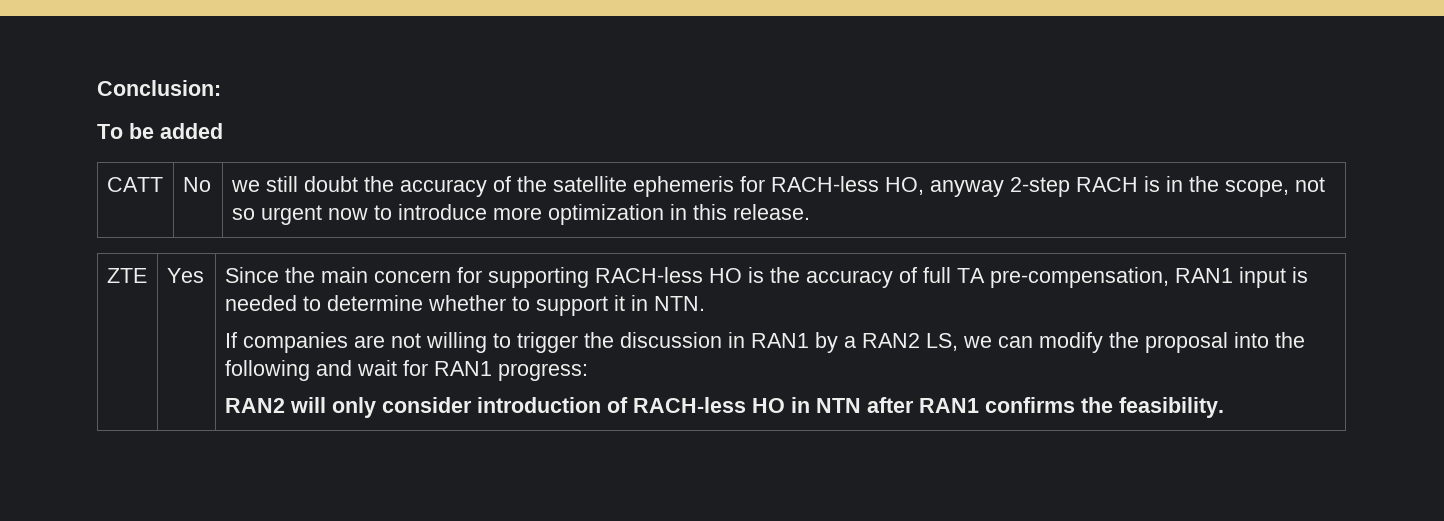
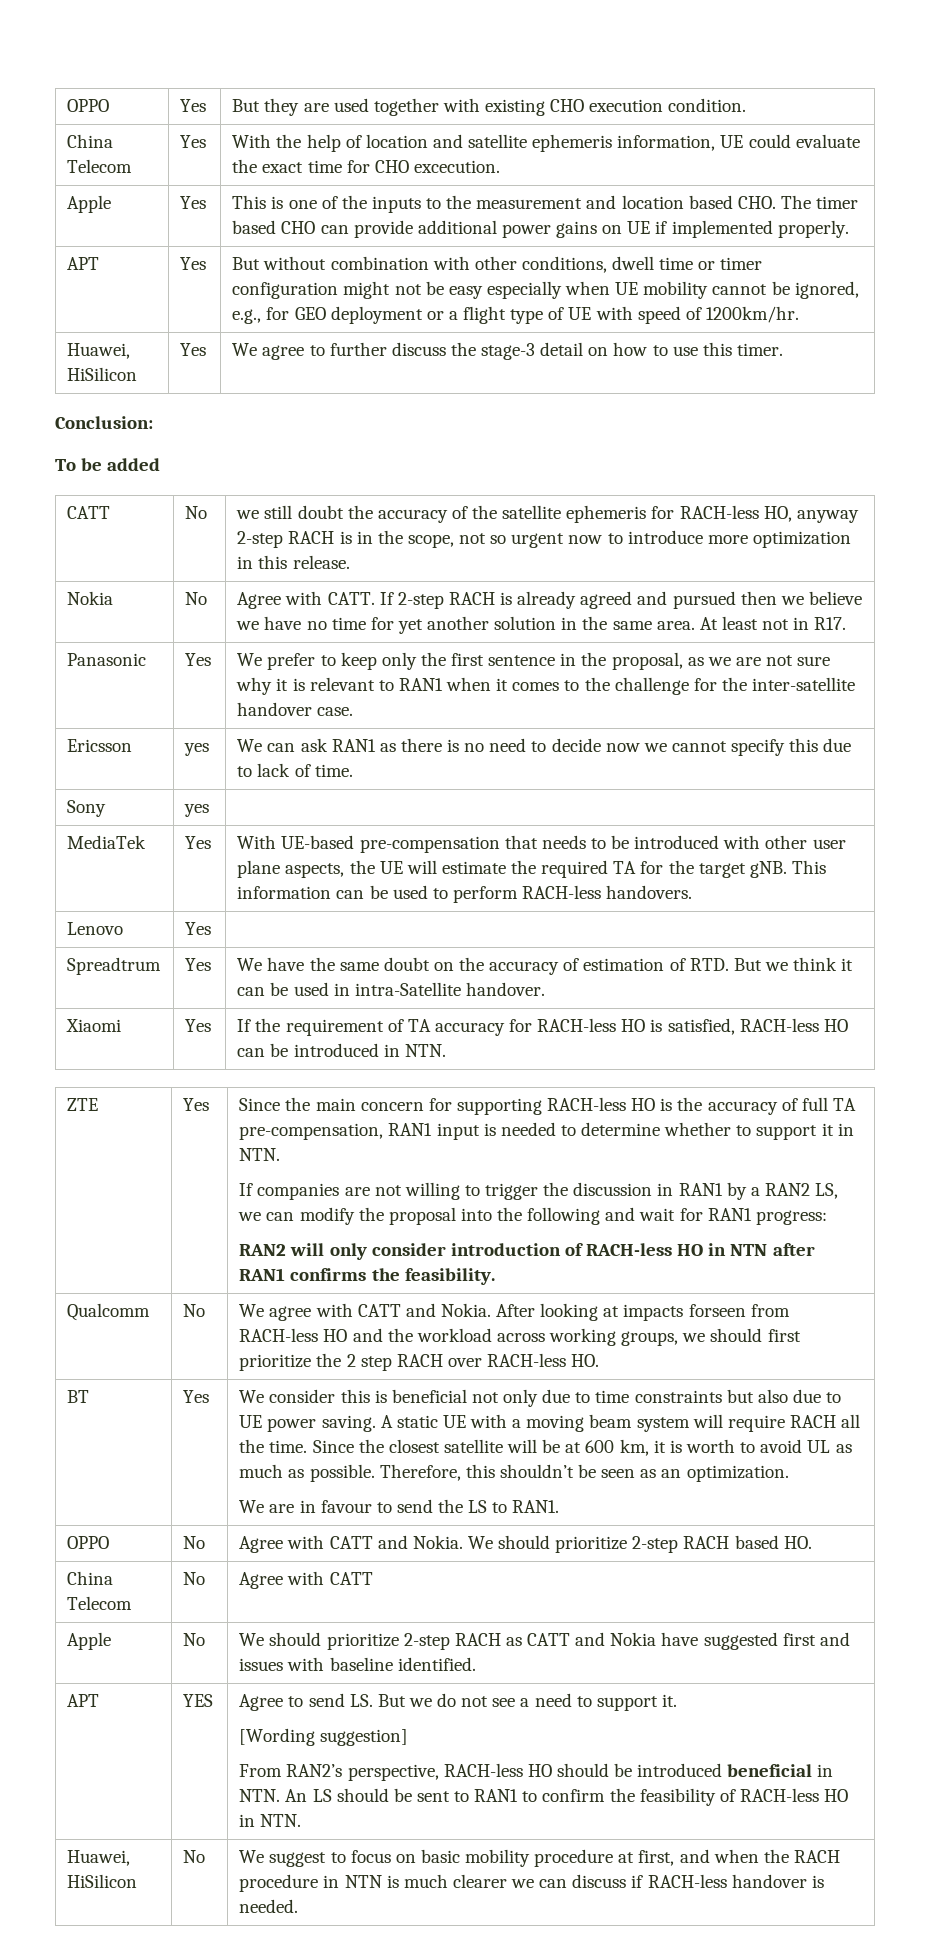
+ OPPO | Yes | But they are used together with existing CHO execution condition.
+ China Telecom | Yes | With the help of location and satellite ephemeris information, UE could evaluate the exact time for CHO excecution.
+ Apple | Yes | This is one of the inputs to the measurement and location based CHO. The timer based CHO can provide additional power gains on UE if implemented properly.
+ APT | Yes | But without combination with other conditions, dwell time or timer configuration might not be easy especially when UE mobility cannot be ignored, e.g., for GEO deployment or a flight type of UE with speed of 1200km/hr.
+ Huawei, HiSilicon | Yes | We agree to further discuss the stage-3 detail on how to use this timer.
+ Nokia | No | Agree with CATT. If 2-step RACH is already agreed and pursued then we believe we have no time for yet another solution in the same area. At least not in R17.
+ Panasonic | Yes | We prefer to keep only the first sentence in the proposal, as we are not sure why it is relevant to RAN1 when it comes to the challenge for the inter-satellite handover case.
+ Ericsson | yes | We can ask RAN1 as there is no need to decide now we cannot specify this due to lack of time.
+ Sony | yes |
+ MediaTek | Yes | With UE-based pre-compensation that needs to be introduced with other user plane aspects, the UE will estimate the required TA for the target gNB. This information can be used to perform RACH-less handovers.
+ Lenovo | Yes |
+ Spreadtrum | Yes | We have the same doubt on the accuracy of estimation of RTD. But we think it can be used in intra-Satellite handover.
+ Xiaomi | Yes | If the requirement of TA accuracy for RACH-less HO is satisfied, RACH-less HO can be introduced in NTN.
+ Qualcomm | No | We agree with CATT and Nokia. After looking at impacts forseen from RACH-less HO and the workload across working groups, we should first prioritize the 2 step RACH over RACH-less HO.
+ BT | Yes | We consider this is beneficial not only due to time constraints but also due to UE power saving. A static UE with a moving beam system will require RACH all the time. Since the closest satellite will be at 600 km, it is worth to avoid UL as much as possible. Therefore, this shouldn’t be seen as an optimization.
+ We are in favour to send the LS to RAN1.
+ OPPO | No | Agree with CATT and Nokia. We should prioritize 2-step RACH based HO.
+ China Telecom | No | Agree with CATT
+ Apple | No | We should prioritize 2-step RACH as CATT and Nokia have suggested first and issues with baseline identified.
+ APT | YES | Agree to send LS. But we do not see a need to support it.
+ [Wording suggestion]
+ From RAN2’s perspective, RACH-less HO should be introduced beneficial in NTN. An LS should be sent to RAN1 to confirm the feasibility of RACH-less HO in NTN.
+ Huawei, HiSilicon | No | We suggest to focus on basic mobility procedure at first, and when the RACH procedure in NTN is much clearer we can discuss if RACH-less handover is needed.

